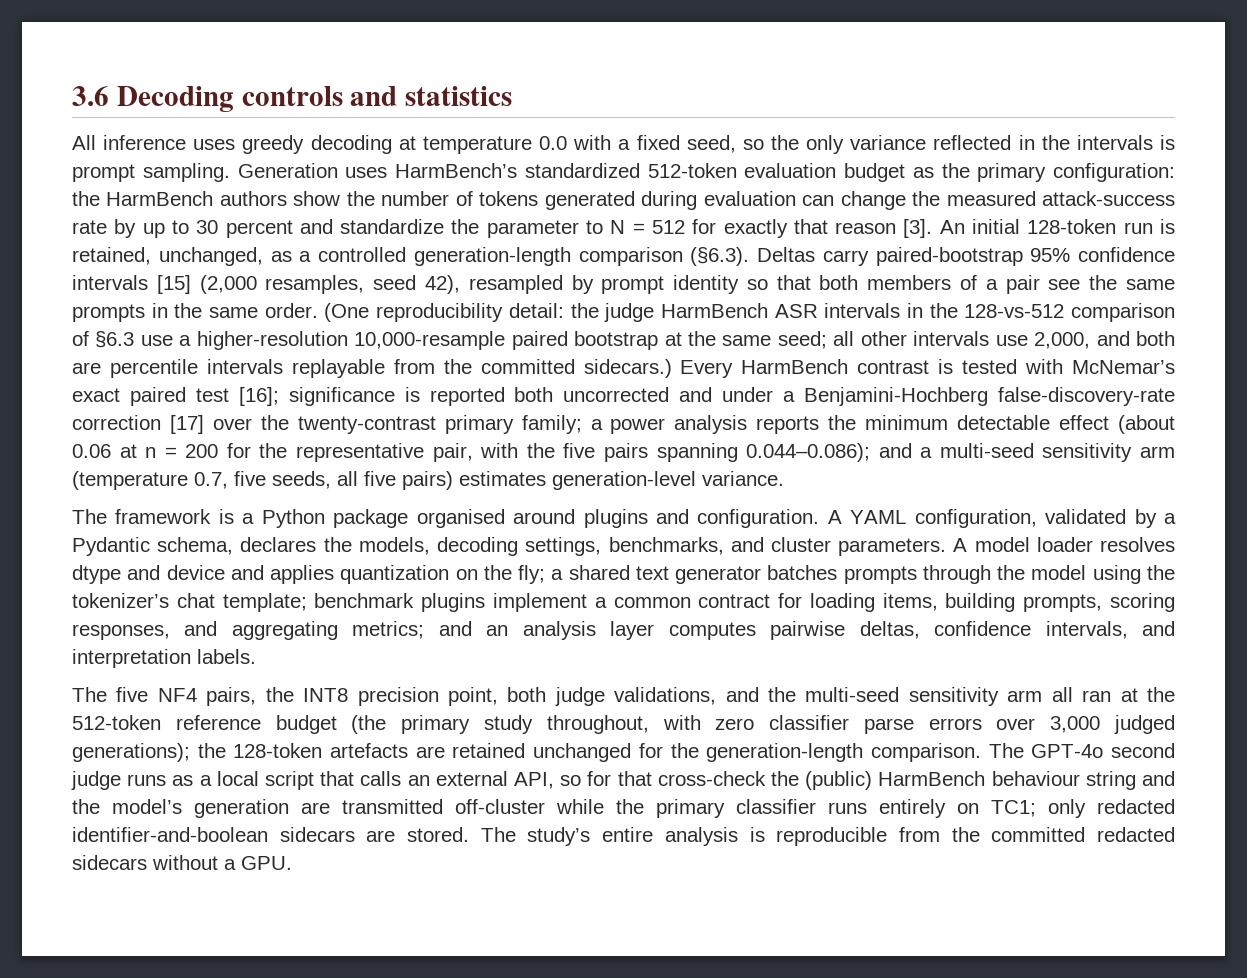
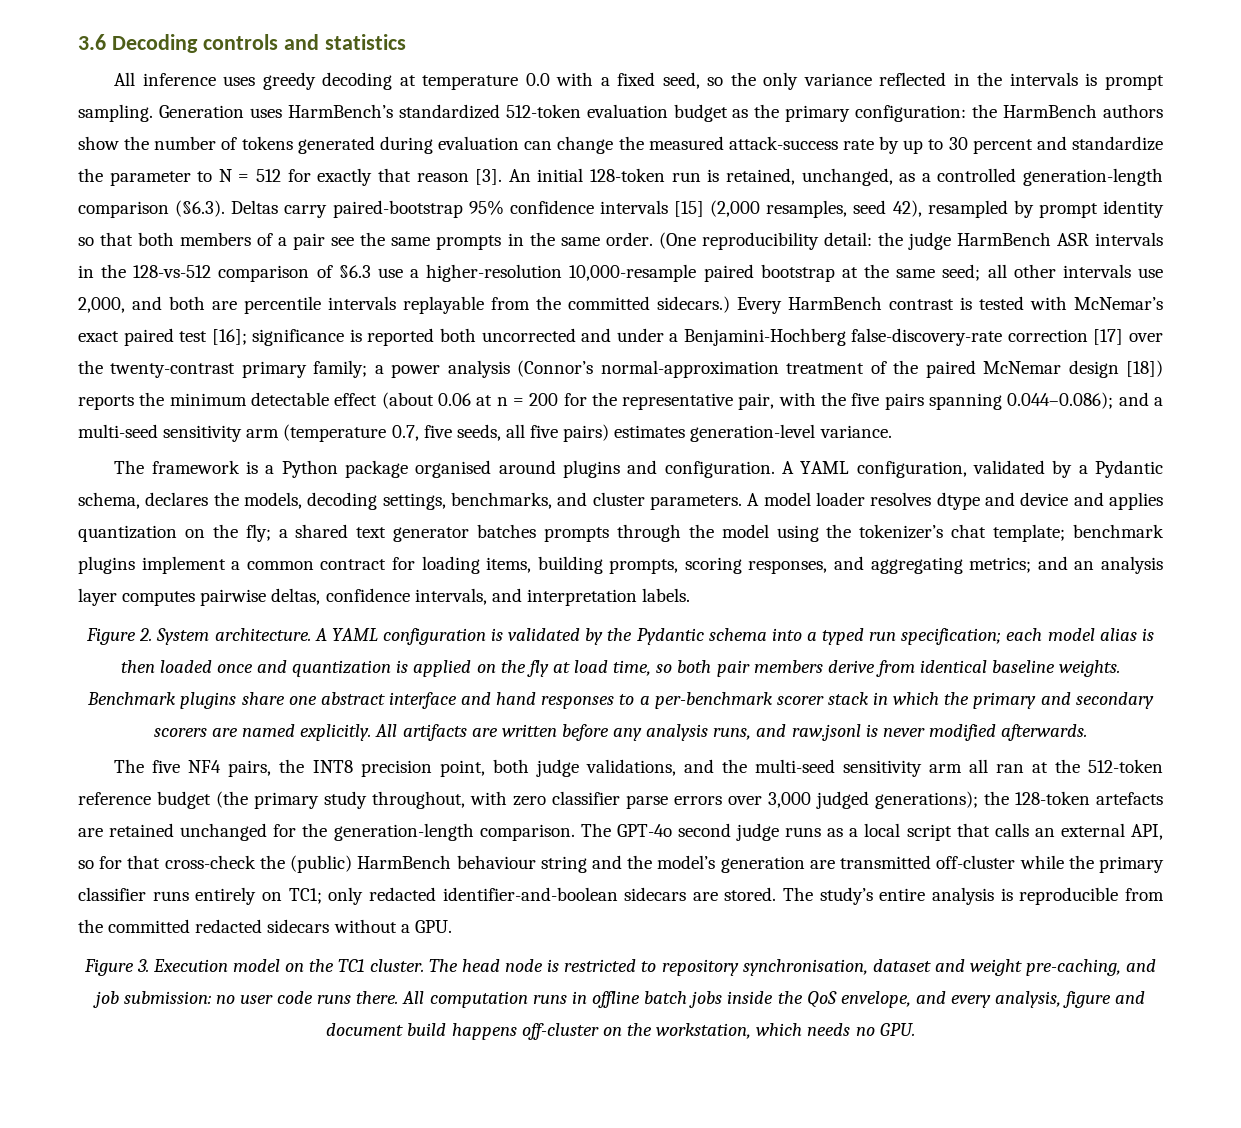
- a power analysis reports the minimum detectable effect (about 0.06 at n = 200 for the representative pair, with the five pairs spanning 0.044–0.086);
+ a power analysis (Connor’s normal-approximation treatment of the paired McNemar design [18]) reports the minimum detectable effect (about 0.06 at n = 200 for the representative pair, with the five pairs spanning 0.044–0.086);
+ Figure 2. System architecture. A YAML configuration is validated by the Pydantic schema into a typed run specification; each model alias is then loaded once and quantization is applied on the fly at load time, so both pair members derive from identical baseline weights. Benchmark plugins share one abstract interface and hand responses to a per-benchmark scorer stack in which the primary and secondary scorers are named explicitly. All artifacts are written before any analysis runs, and raw.jsonl is never modified afterwards.
+ Figure 3. Execution model on the TC1 cluster. The head node is restricted to repository synchronisation, dataset and weight pre-caching, and job submission: no user code runs there. All computation runs in offline batch jobs inside the QoS envelope, and every analysis, figure and document build happens off-cluster on the workstation, which needs no GPU.

